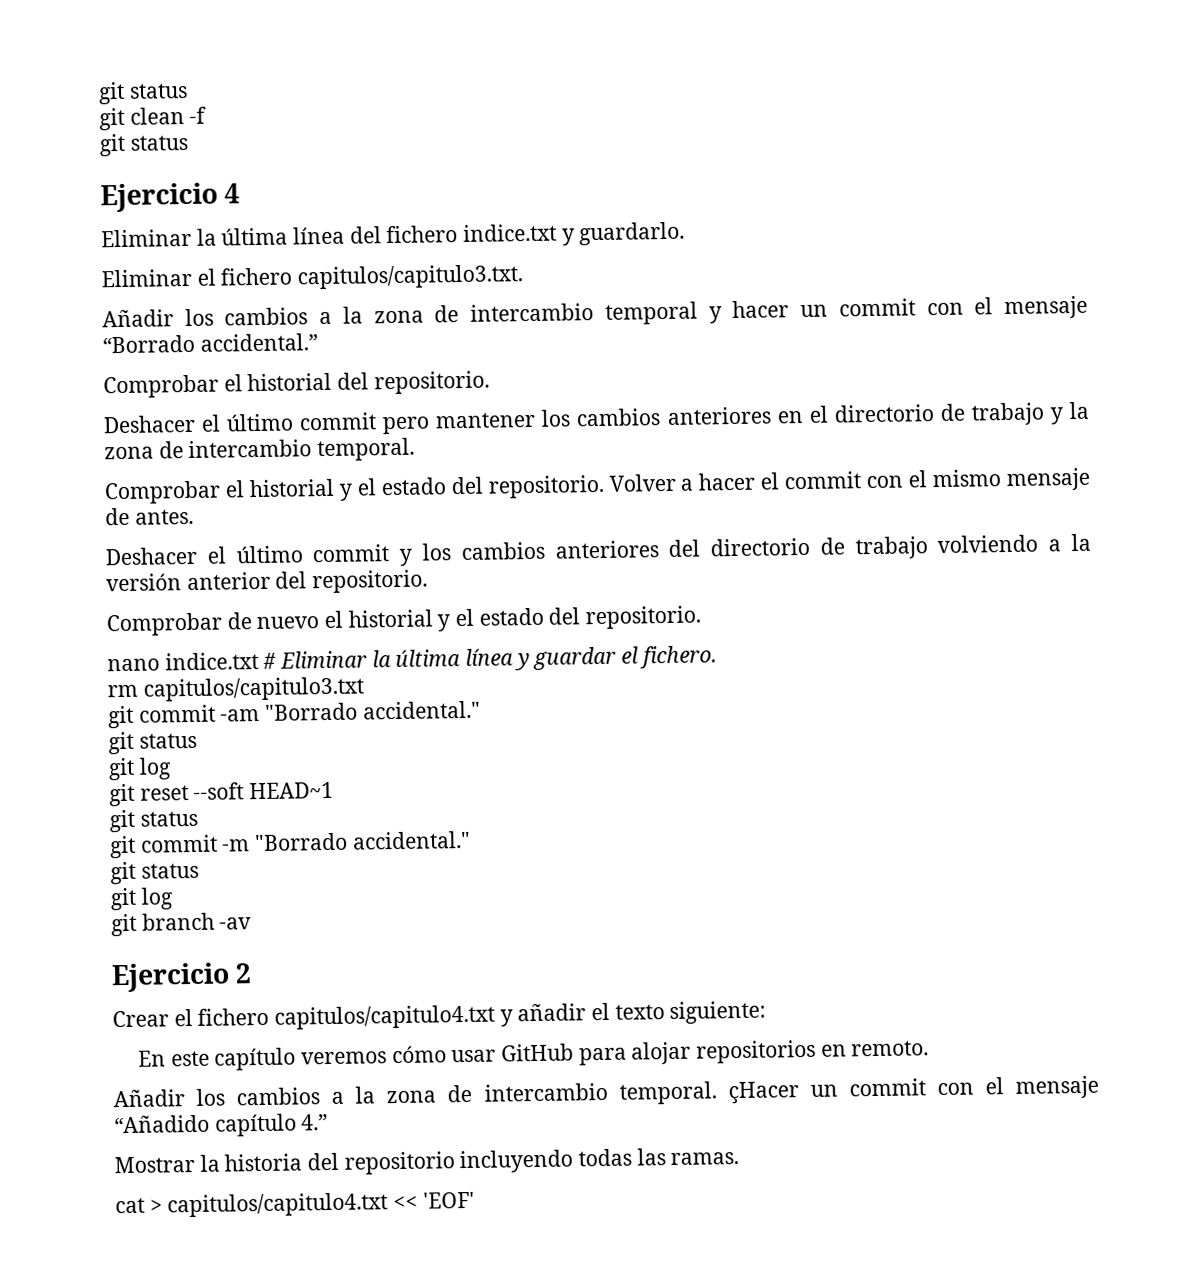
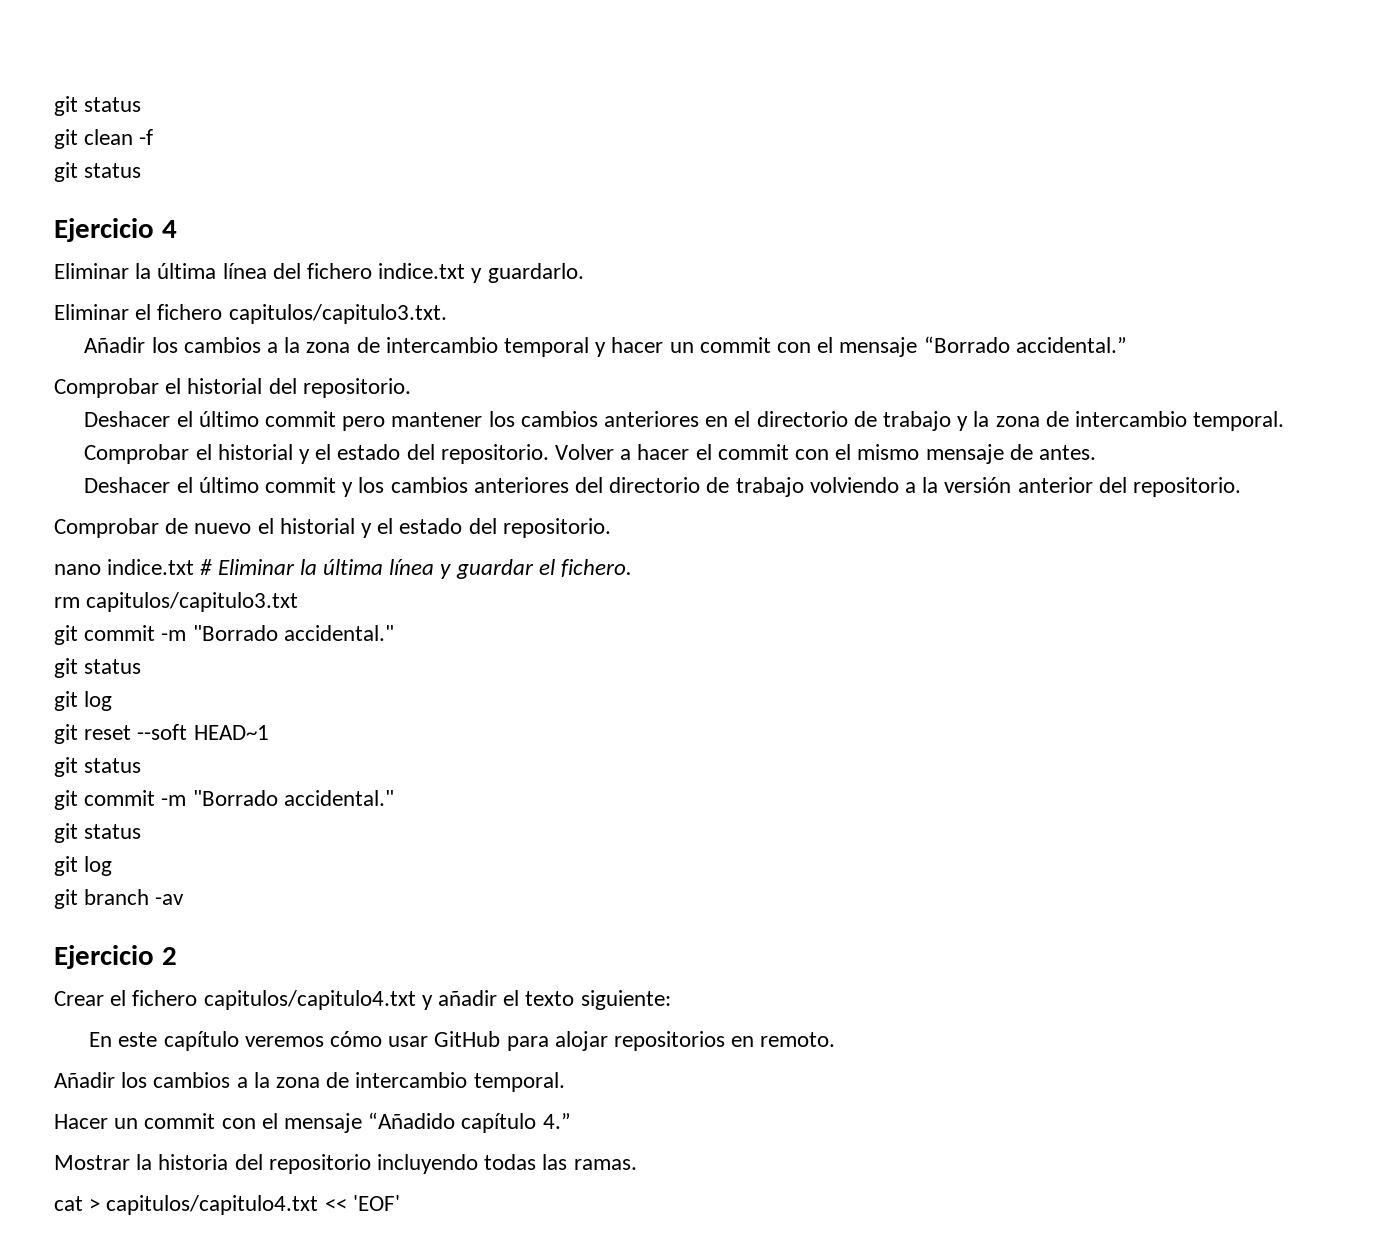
  rm capitulos/capitulo3.txt
- git commit -am "Borrado accidental."
+ git commit -m "Borrado accidental."
- Añadir los cambios a la zona de intercambio temporal. çHacer un commit con el mensaje “Añadido capítulo 4.”
+ Añadir los cambios a la zona de intercambio temporal.
+ Hacer un commit con el mensaje “Añadido capítulo 4.”

